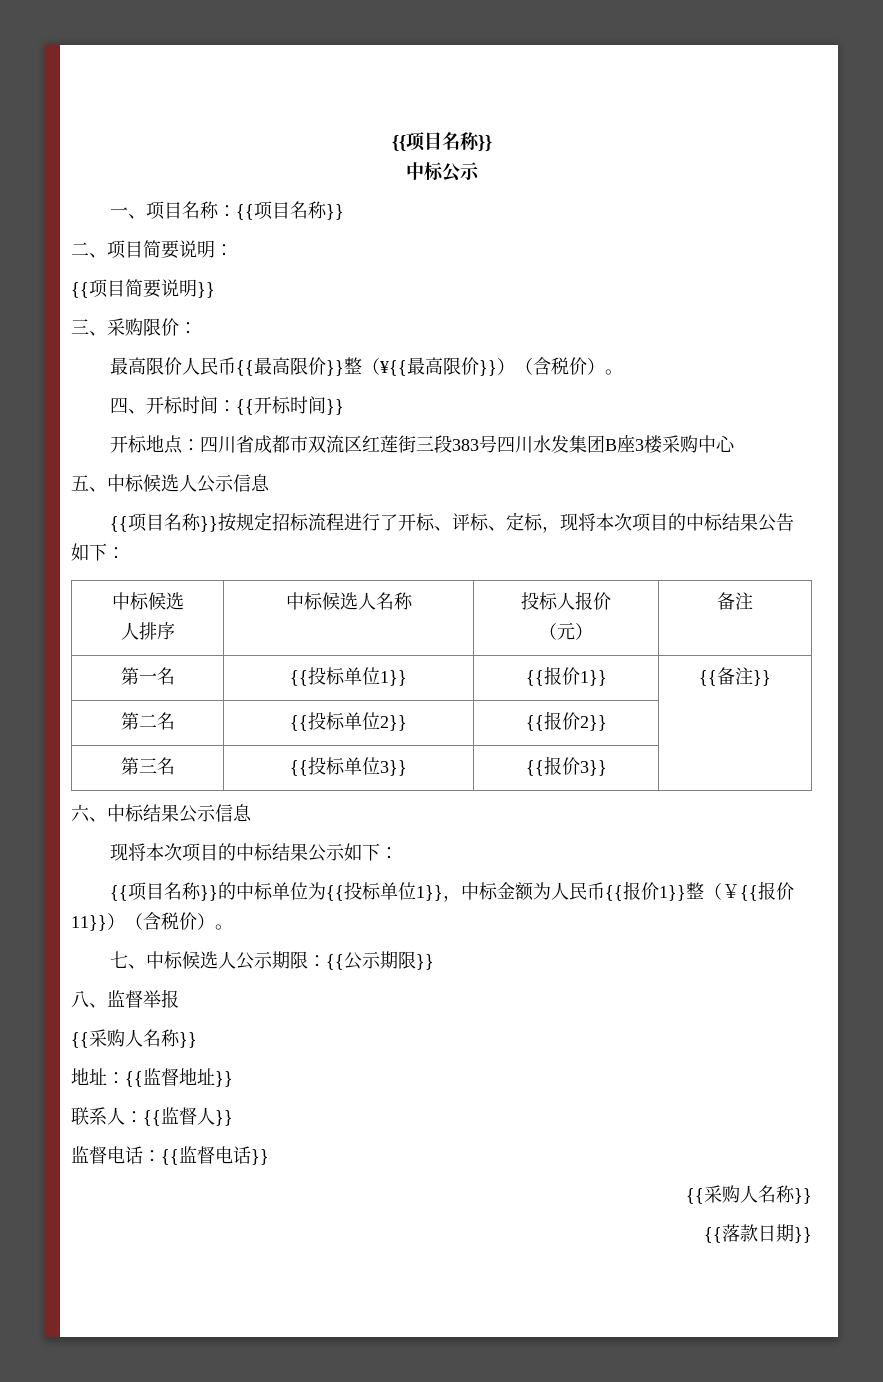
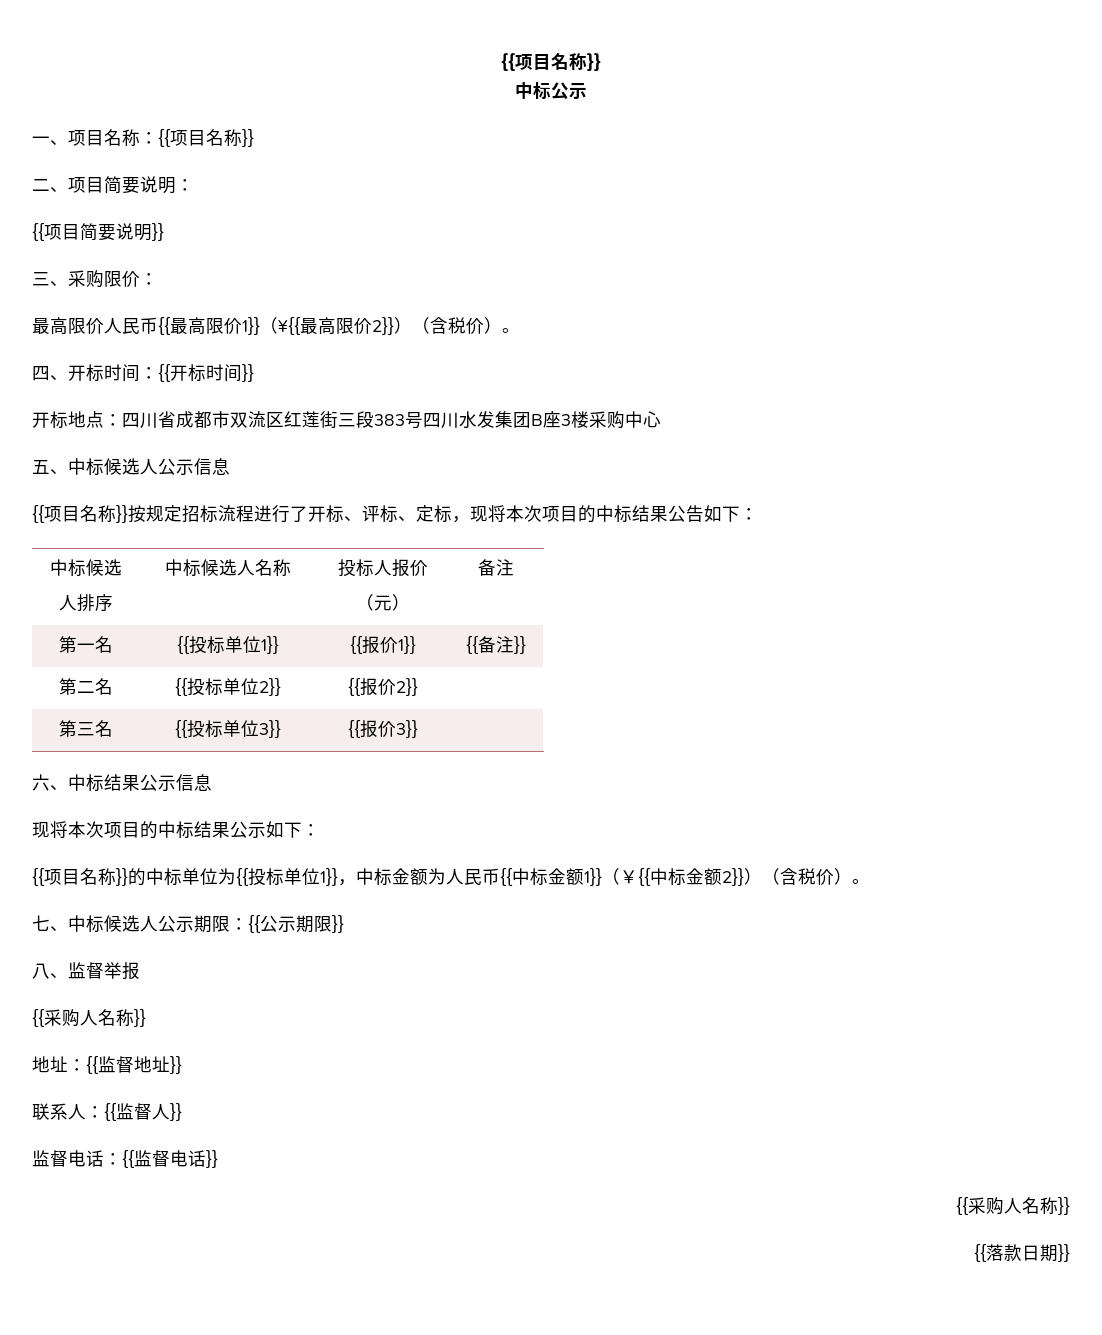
- 最高限价人民币{{最高限价}}整（¥{{最高限价}}）（含税价）。
+ 最高限价人民币{{最高限价1}}（¥{{最高限价2}}）（含税价）。
- {{项目名称}}的中标单位为{{投标单位1}}，中标金额为人民币{{报价1}}整（￥{{报价11}}）（含税价）。
+ {{项目名称}}的中标单位为{{投标单位1}}，中标金额为人民币{{中标金额1}}（￥{{中标金额2}}）（含税价）。

